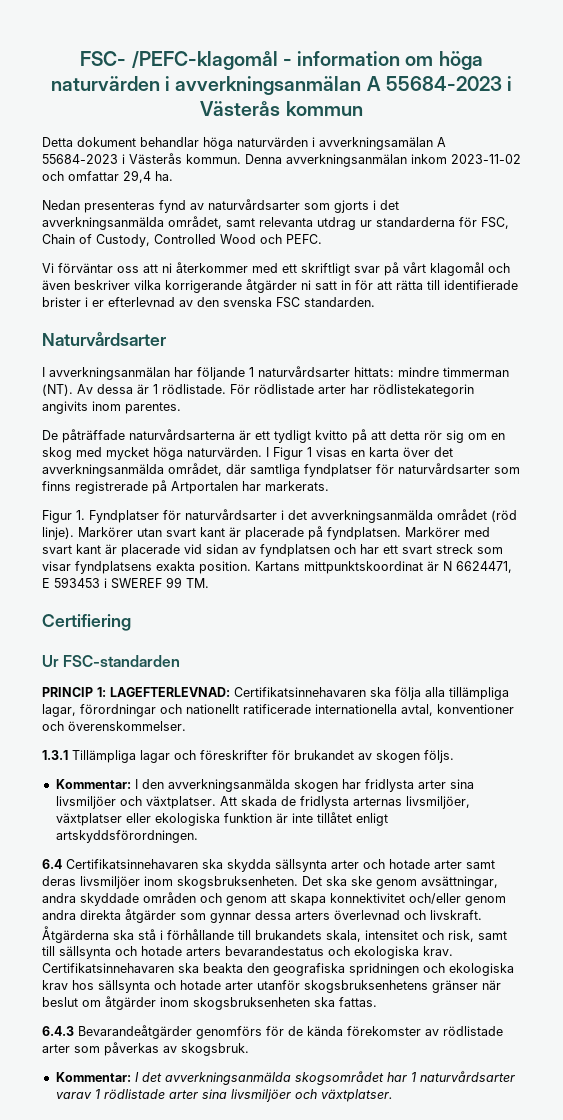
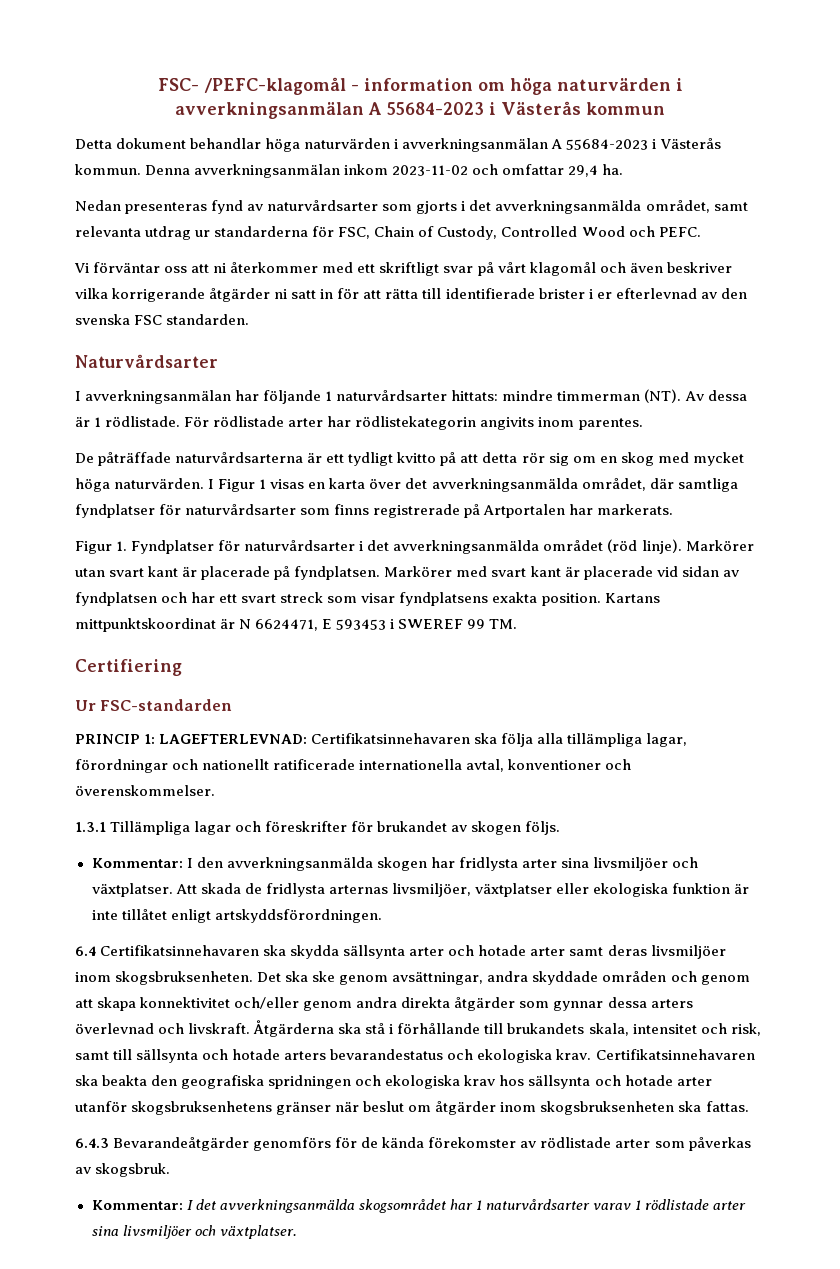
- Detta dokument behandlar höga naturvärden i avverkningsamälan A 55684-2023 i Västerås kommun.
+ Detta dokument behandlar höga naturvärden i avverkningsanmälan A 55684-2023 i Västerås kommun.

